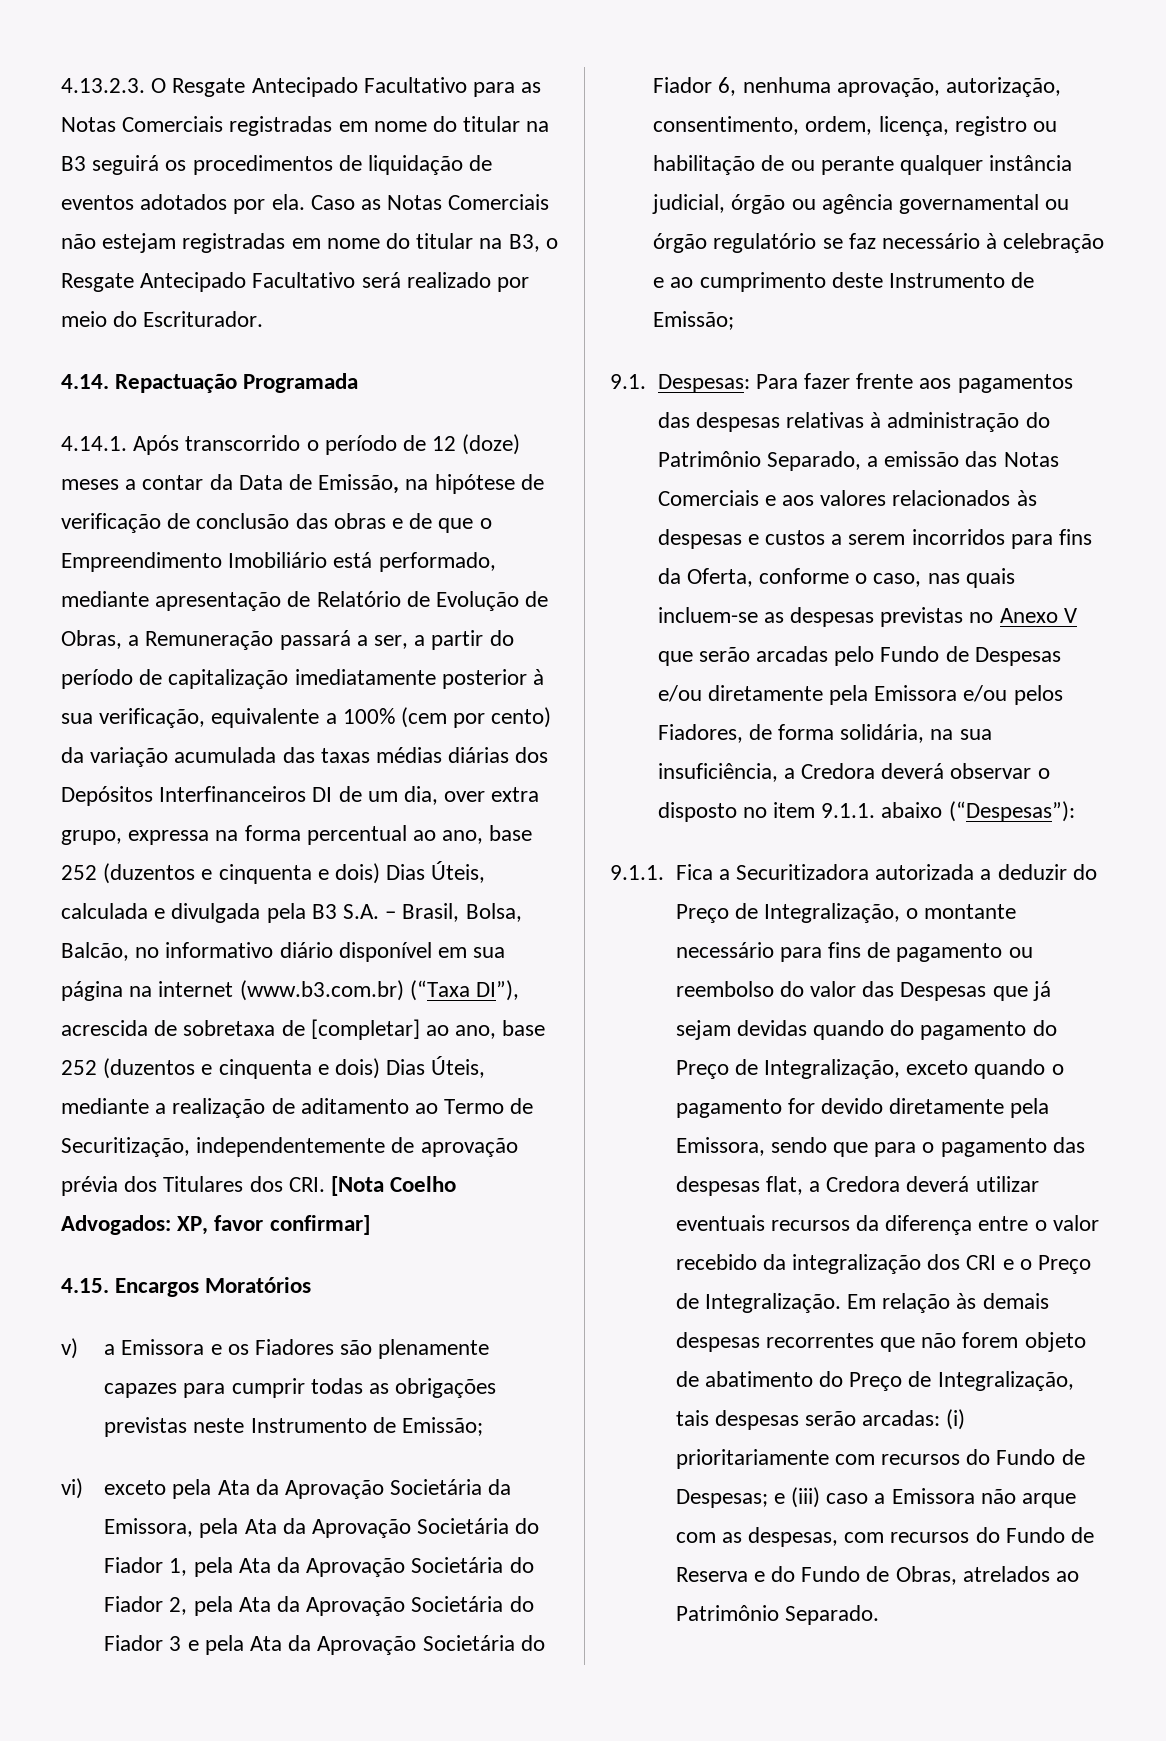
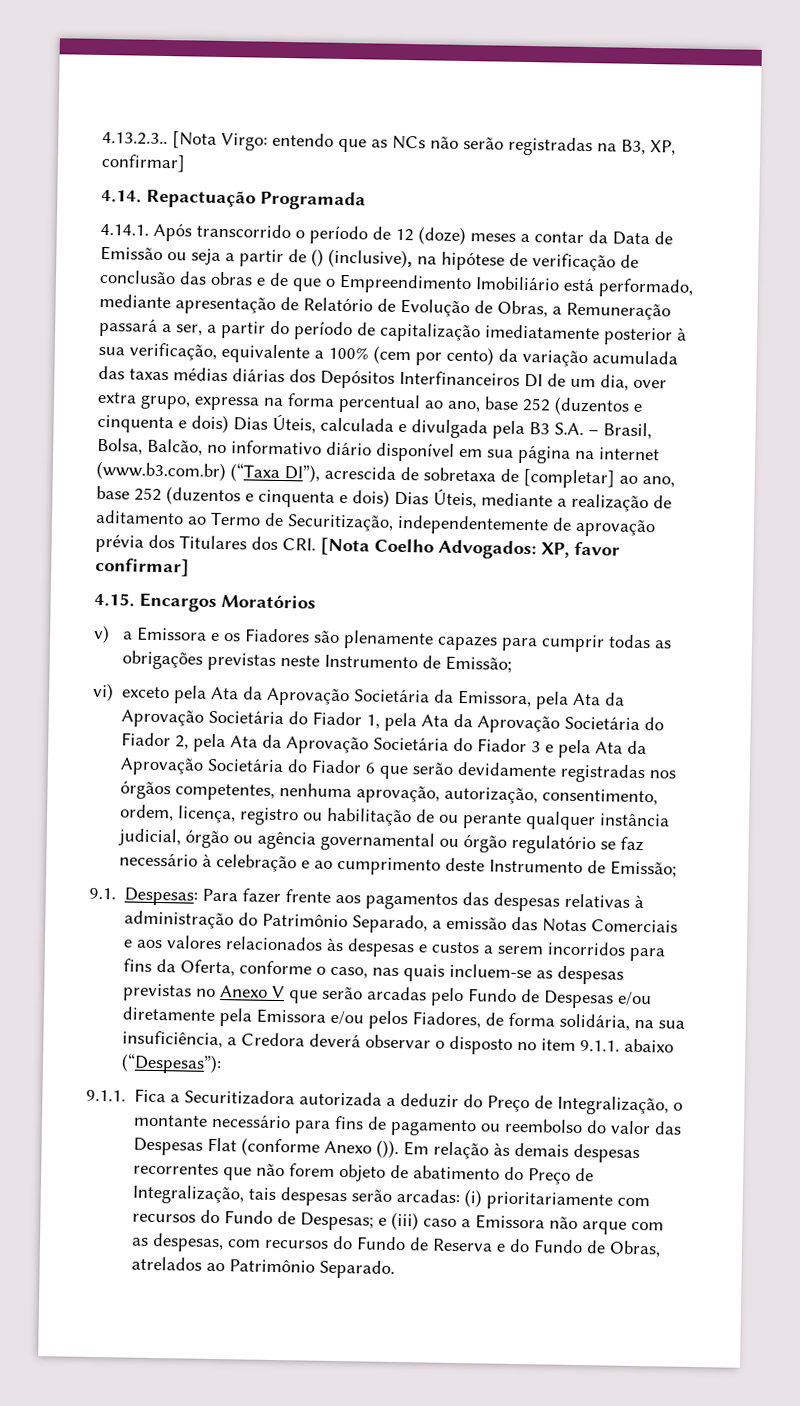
- 4.13.2.3. O Resgate Antecipado Facultativo para as Notas Comerciais registradas em nome do titular na B3 seguirá os procedimentos de liquidação de eventos adotados por ela. Caso as Notas Comerciais não estejam registradas em nome do titular na B3, o Resgate Antecipado Facultativo será realizado por meio do Escriturador.
+ 4.13.2.3.. [Nota Virgo: entendo que as NCs não serão registradas na B3, XP, confirmar]
- 4.14.1. Após transcorrido o período de 12 (doze) meses a contar da Data de Emissão, na hipótese de verificação de conclusão das obras e de que o Empreendimento Imobiliário está performado, mediante apresentação de Relatório de Evolução de Obras, a Remuneração passará a ser, a partir do período de capitalização imediatamente posterior à sua verificação, equivalente a 100% (cem por cento) da variação acumulada das taxas médias diárias dos Depósitos Interfinanceiros DI de um dia, over extra grupo, expressa na forma percentual ao ano, base 252 (duzentos e cinquenta e dois) Dias Úteis, calculada e divulgada pela B3 S.A. – Brasil, Bolsa, Balcão, no informativo diário disponível em sua página na internet (www.b3.com.br) (“Taxa DI”), acrescida de sobretaxa de [completar] ao ano, base 252 (duzentos e cinquenta e dois) Dias Úteis, mediante a realização de aditamento ao Termo de Securitização, independentemente de aprovação prévia dos Titulares dos CRI. [Nota Coelho Advogados:
+ 4.14.1. Após transcorrido o período de 12 (doze) meses a contar da Data de Emissão ou seja a partir de () (inclusive), na hipótese de verificação de conclusão das obras e de que o Empreendimento Imobiliário está performado, mediante apresentação de Relatório de Evolução de Obras, a Remuneração passará a ser, a partir do período de capitalização imediatamente posterior à sua verificação, equivalente a 100% (cem por cento) da variação acumulada das taxas médias diárias dos Depósitos Interfinanceiros DI de um dia, over extra grupo, expressa na forma percentual ao ano, base 252 (duzentos e cinquenta e dois) Dias Úteis, calculada e divulgada pela B3 S.A. – Brasil, Bolsa, Balcão, no informativo diário disponível em sua página na internet (www.b3.com.br) (“Taxa DI”), acrescida de sobretaxa de [completar] ao ano, base 252 (duzentos e cinquenta e dois) Dias Úteis, mediante a realização de aditamento ao Termo de Securitização, independentemente de aprovação prévia dos Titulares dos CRI. [Nota Coelho Advogados:
- vi) exceto pela Ata da Aprovação Societária da Emissora, pela Ata da Aprovação Societária do Fiador 1, pela Ata da Aprovação Societária do Fiador 2, pela Ata da Aprovação Societária do Fiador 3 e pela Ata da Aprovação Societária do Fiador 6, nenhuma aprovação, autorização, consentimento, ordem, licença, registro ou habilitação de ou perante qualquer instância judicial, órgão ou agência governamental ou órgão regulatório se faz necessário à celebração e ao cumprimento deste Instrumento de Emissão;
+ vi) exceto pela Ata da Aprovação Societária da Emissora, pela Ata da Aprovação Societária do Fiador 1, pela Ata da Aprovação Societária do Fiador 2, pela Ata da Aprovação Societária do Fiador 3 e pela Ata da Aprovação Societária do Fiador 6 que serão devidamente registradas nos órgãos competentes, nenhuma aprovação, autorização, consentimento, ordem, licença, registro ou habilitação de ou perante qualquer instância judicial, órgão ou agência governamental ou órgão regulatório se faz necessário à celebração e ao cumprimento deste Instrumento de Emissão;
- 9.1.1. Fica a Securitizadora autorizada a deduzir do Preço de Integralização, o montante necessário para fins de pagamento ou reembolso do valor das Despesas que já sejam devidas quando do pagamento do Preço de Integralização, exceto quando o pagamento for devido diretamente pela Emissora, sendo que para o pagamento das despesas flat, a Credora deverá utilizar eventuais recursos da diferença entre o valor recebido da integralização dos CRI e o Preço de Integralização.
+ 9.1.1. Fica a Securitizadora autorizada a deduzir do Preço de Integralização, o montante necessário para fins de pagamento ou reembolso do valor das Despesas Flat (conforme Anexo ()).

